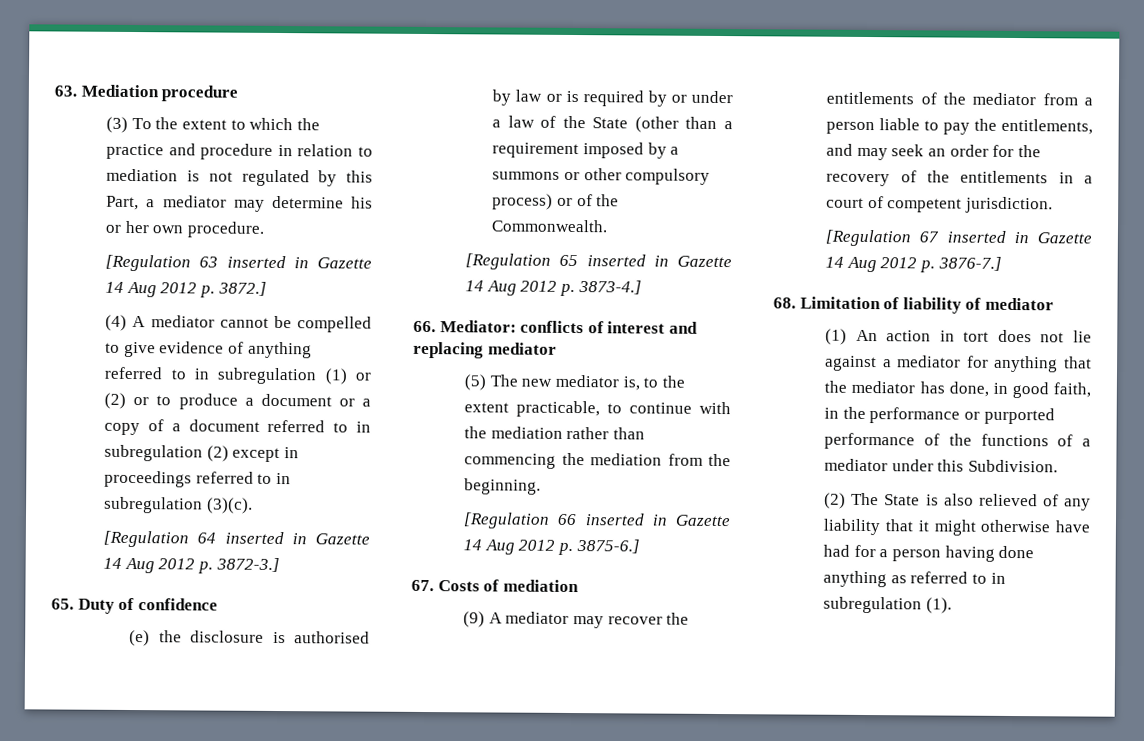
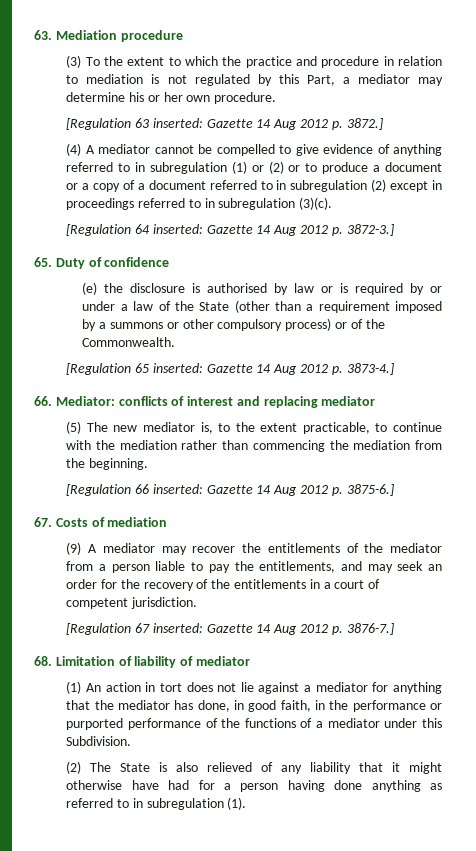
- [Regulation 63 inserted in Gazette 14 Aug 2012 p. 3872.]
+ [Regulation 63 inserted: Gazette 14 Aug 2012 p. 3872.]
- [Regulation 64 inserted in Gazette 14 Aug 2012 p. 3872-3.]
+ [Regulation 64 inserted: Gazette 14 Aug 2012 p. 3872-3.]
- [Regulation 65 inserted in Gazette 14 Aug 2012 p. 3873-4.]
+ [Regulation 65 inserted: Gazette 14 Aug 2012 p. 3873-4.]
- [Regulation 66 inserted in Gazette 14 Aug 2012 p. 3875-6.]
+ [Regulation 66 inserted: Gazette 14 Aug 2012 p. 3875-6.]
- [Regulation 67 inserted in Gazette 14 Aug 2012 p. 3876-7.]
+ [Regulation 67 inserted: Gazette 14 Aug 2012 p. 3876-7.]

